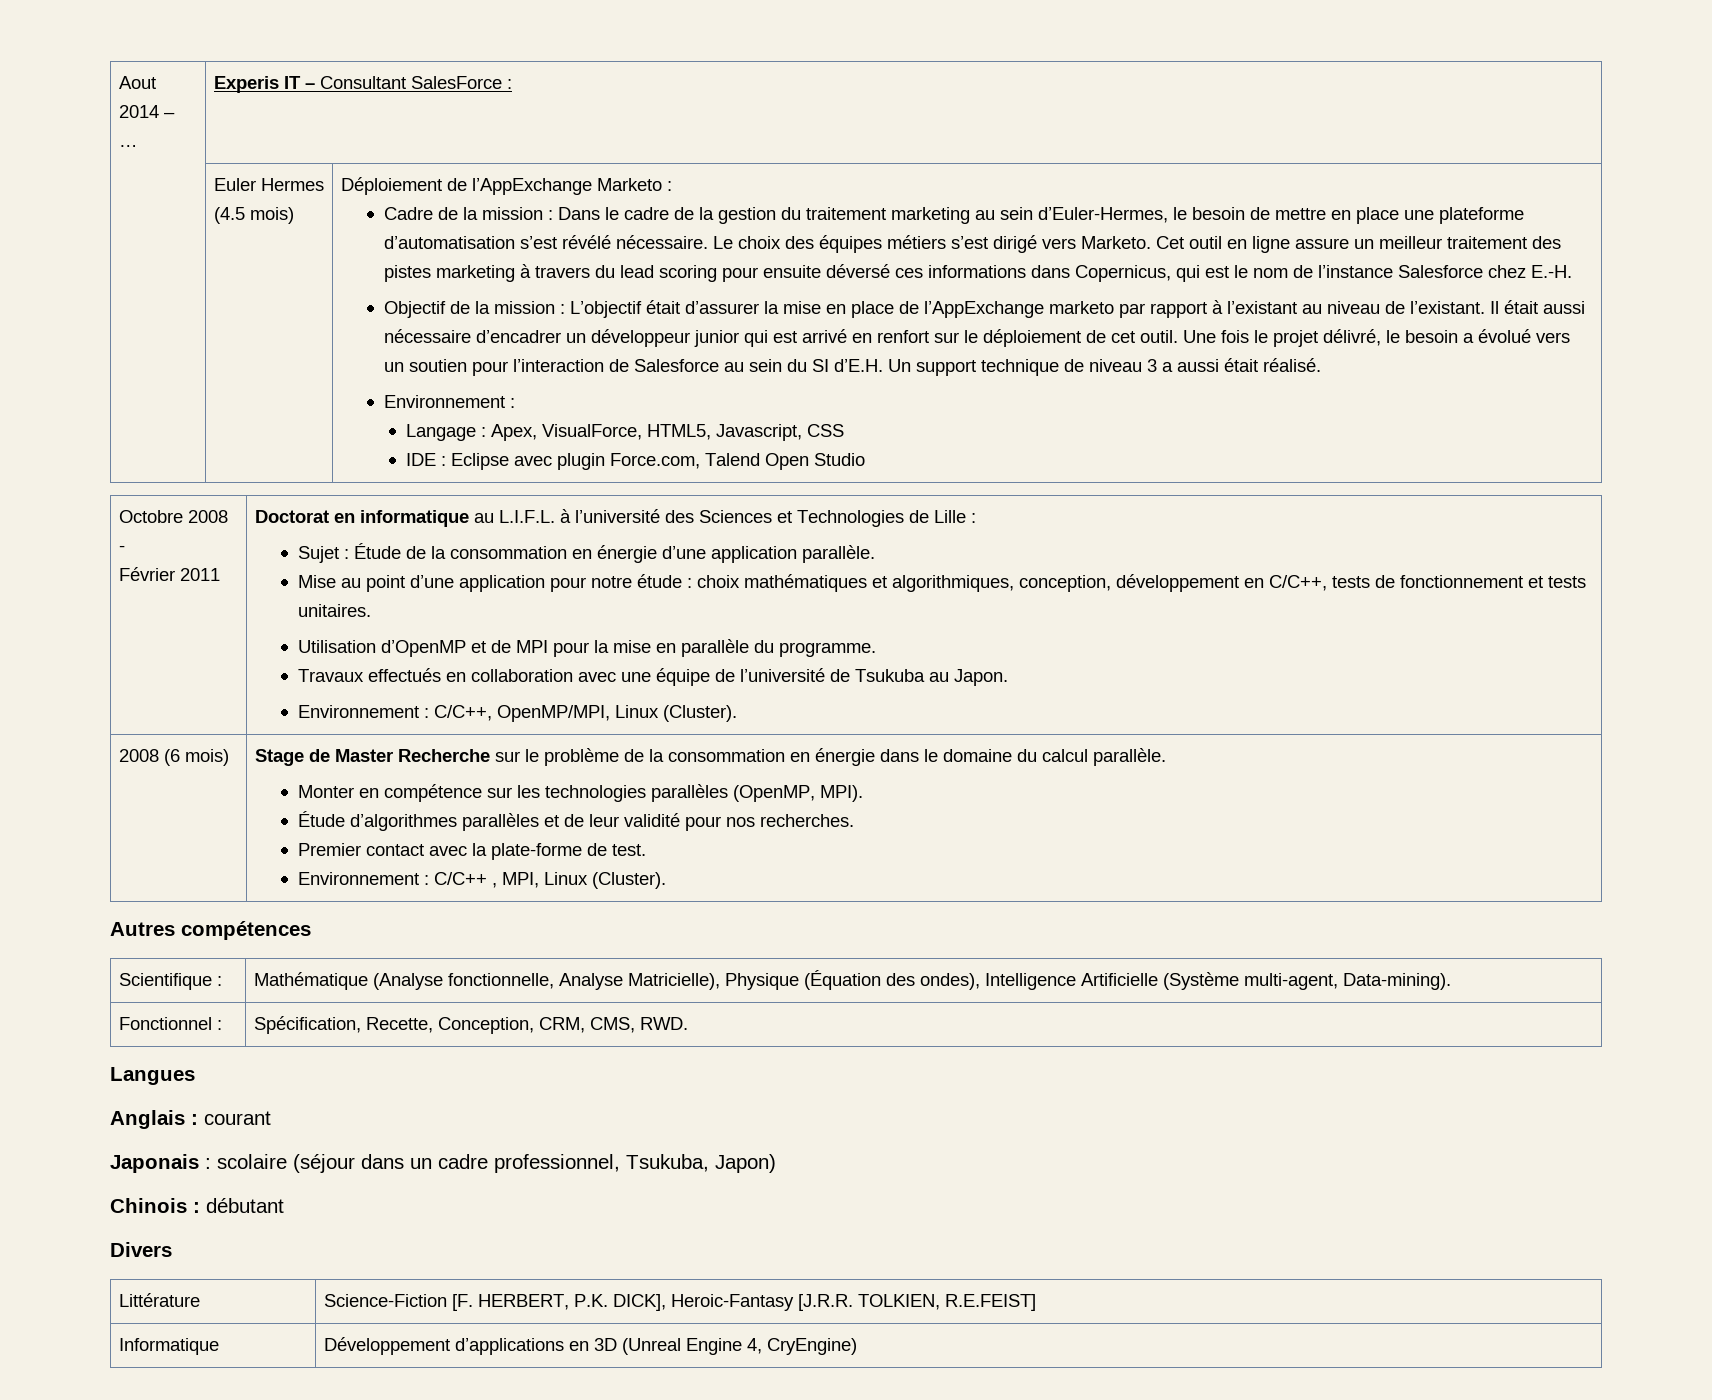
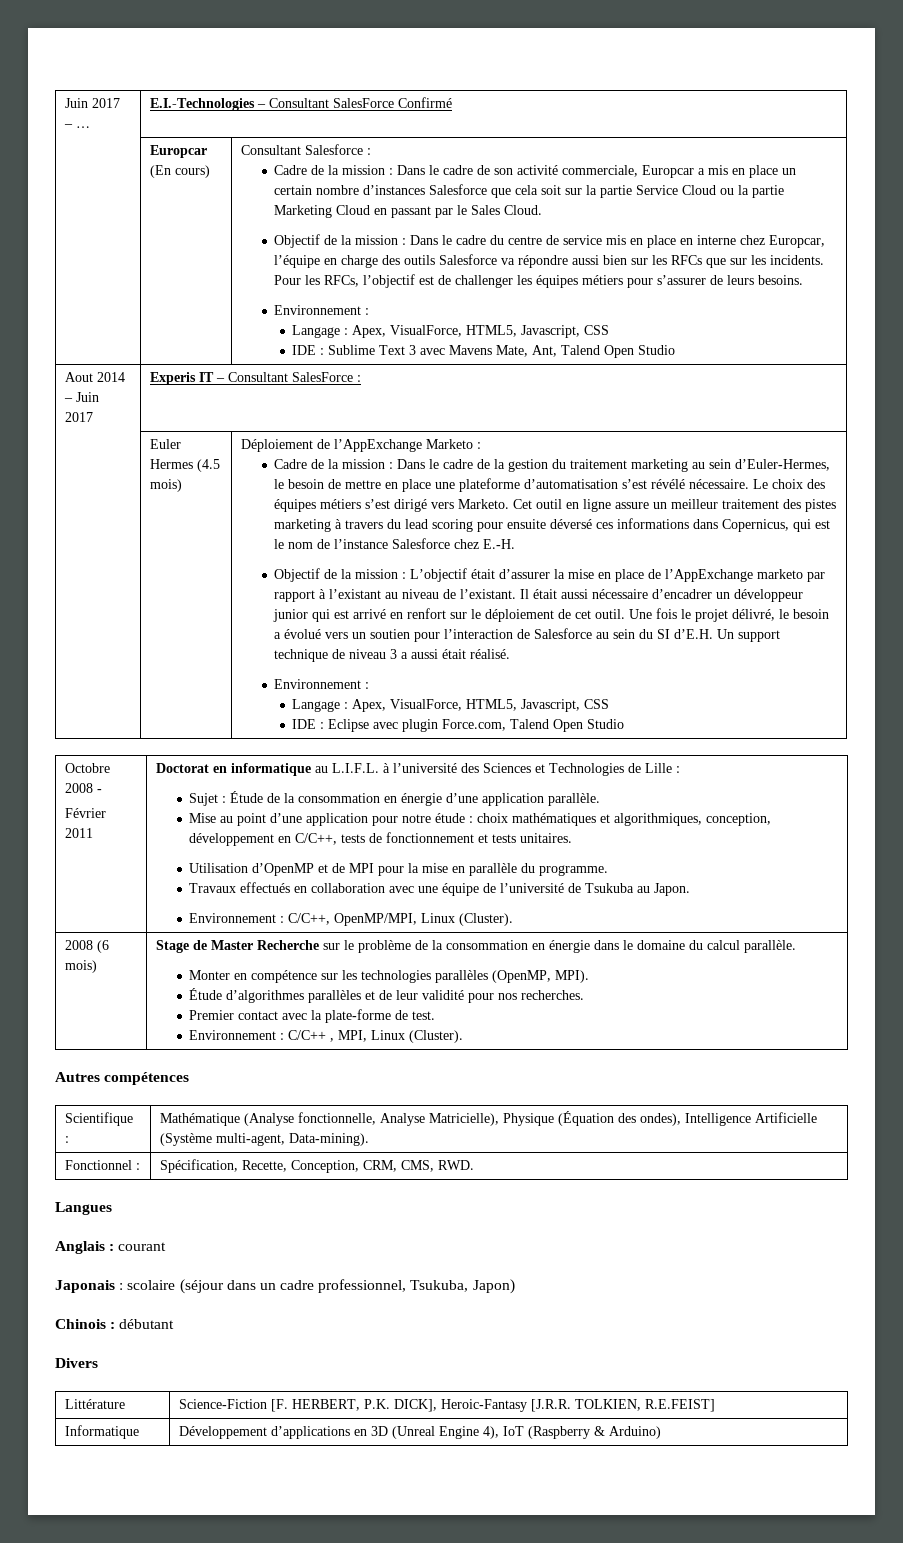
+ Juin 2017 – … | E.I.-Technologies – Consultant SalesForce Confirmé
+ | Europcar (En cours) | Consultant Salesforce :
+ Cadre de la mission : Dans le cadre de son activité commerciale, Europcar a mis en place un certain nombre d’instances Salesforce que cela soit sur la partie Service Cloud ou la partie Marketing Cloud en passant par le Sales Cloud.
+ Objectif de la mission : Dans le cadre du centre de service mis en place en interne chez Europcar, l’équipe en charge des outils Salesforce va répondre aussi bien sur les RFCs que sur les incidents. Pour les RFCs, l’objectif est de challenger les équipes métiers pour s’assurer de leurs besoins.
+ Environnement :
+ Langage : Apex, VisualForce, HTML5, Javascript, CSS
+ IDE : Sublime Text 3 avec Mavens Mate, Ant, Talend Open Studio
- Aout 2014 – … | Experis IT – Consultant SalesForce :
+ Aout 2014 – Juin 2017 | Experis IT – Consultant SalesForce :
- Informatique | Développement d’applications en 3D (Unreal Engine 4, CryEngine)
+ Informatique | Développement d’applications en 3D (Unreal Engine 4), IoT (Raspberry & Arduino)

